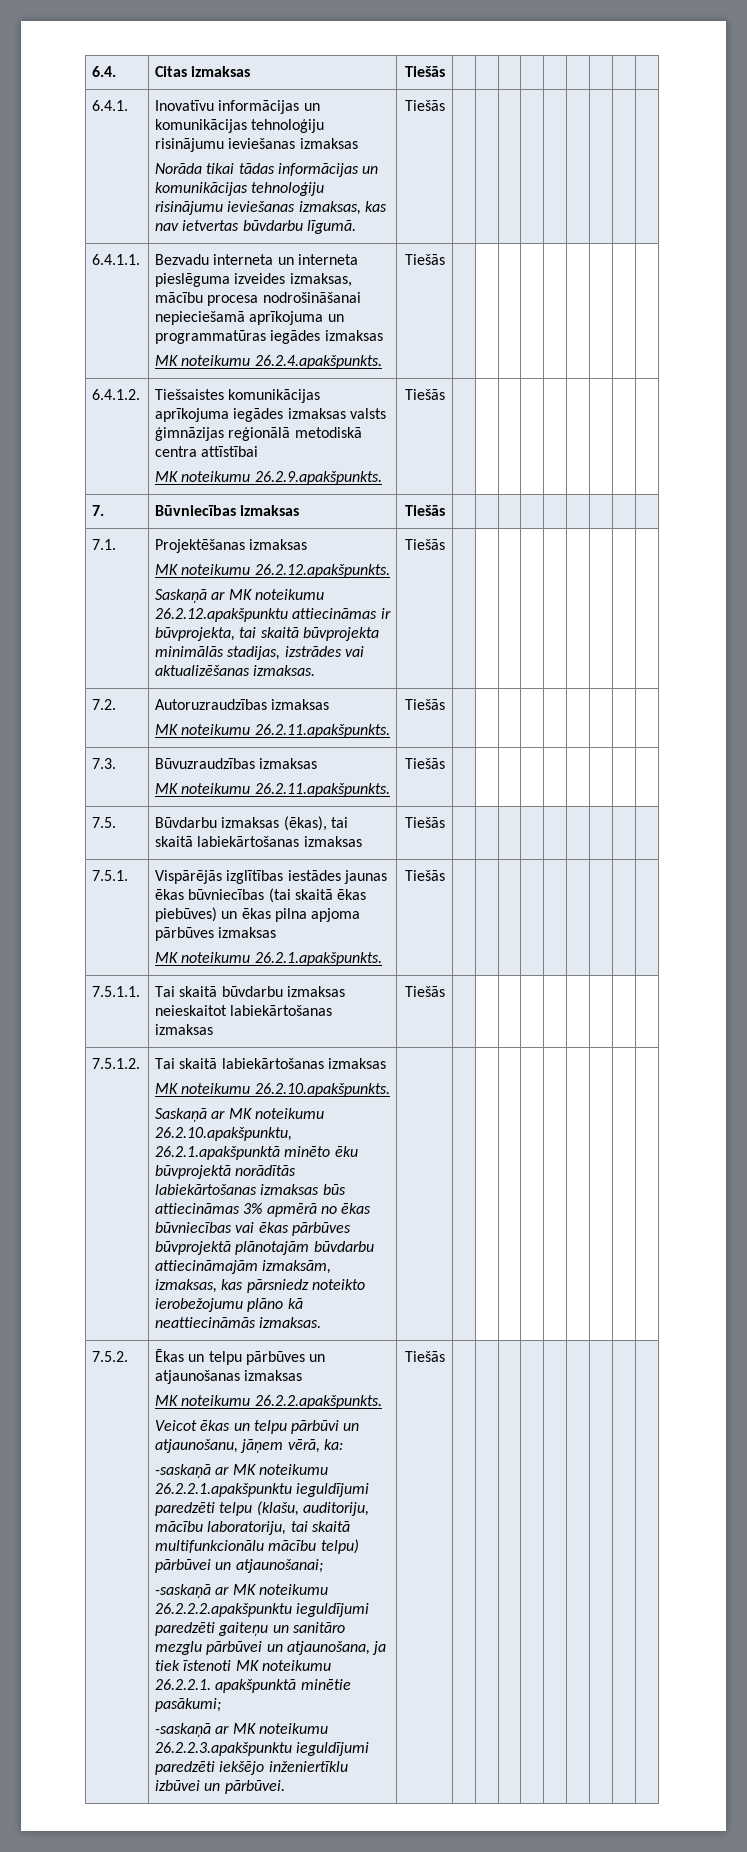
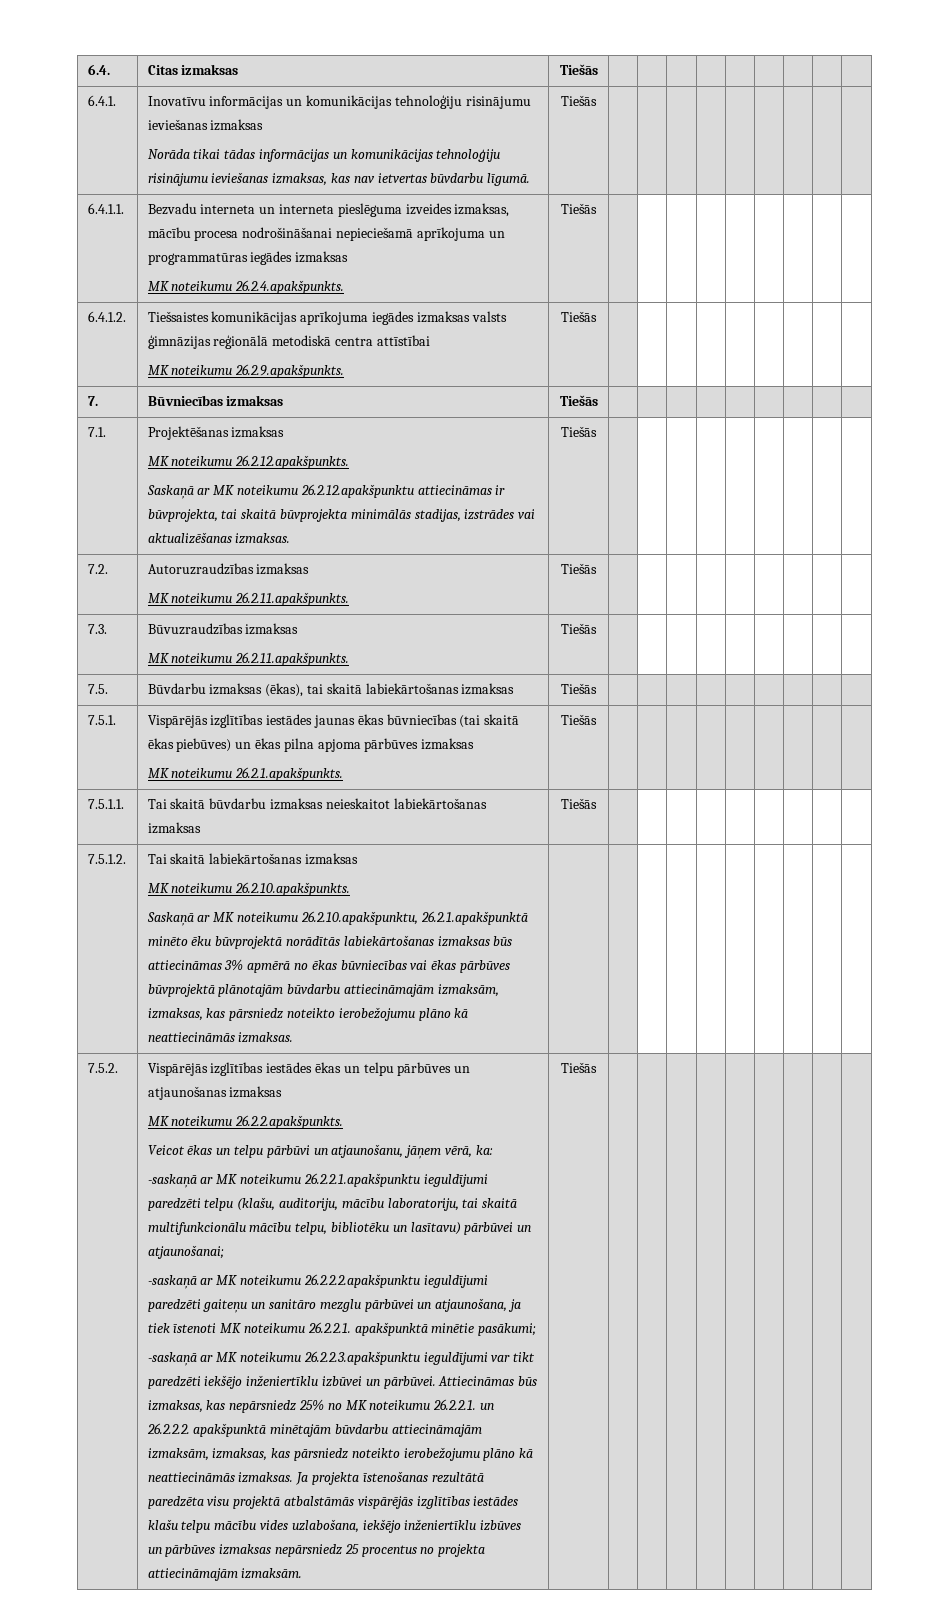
- Ēkas un telpu pārbūves un atjaunošanas izmaksas
+ Vispārējās izglītības iestādes ēkas un telpu pārbūves un atjaunošanas izmaksas
- -saskaņā ar MK noteikumu 26.2.2.1.apakšpunktu ieguldījumi paredzēti telpu (klašu, auditoriju, mācību laboratoriju, tai skaitā multifunkcionālu mācību telpu) pārbūvei un atjaunošanai;
+ -saskaņā ar MK noteikumu 26.2.2.1.apakšpunktu ieguldījumi paredzēti telpu (klašu, auditoriju, mācību laboratoriju, tai skaitā multifunkcionālu mācību telpu, bibliotēku un lasītavu) pārbūvei un atjaunošanai;
- -saskaņā ar MK noteikumu 26.2.2.3.apakšpunktu ieguldījumi paredzēti iekšējo inženiertīklu izbūvei un pārbūvei.
+ -saskaņā ar MK noteikumu 26.2.2.3.apakšpunktu ieguldījumi var tikt paredzēti iekšējo inženiertīklu izbūvei un pārbūvei. Attiecināmas būs izmaksas, kas nepārsniedz 25% no MK noteikumu 26.2.2.1. un 26.2.2.2. apakšpunktā minētajām būvdarbu attiecināmajām izmaksām, izmaksas, kas pārsniedz noteikto ierobežojumu plāno kā neattiecināmās izmaksas. Ja projekta īstenošanas rezultātā paredzēta visu projektā atbalstāmās vispārējās izglītības iestādes klašu telpu mācību vides uzlabošana, iekšējo inženiertīklu izbūves un pārbūves izmaksas nepārsniedz 25 procentus no projekta attiecināmajām izmaksām.

